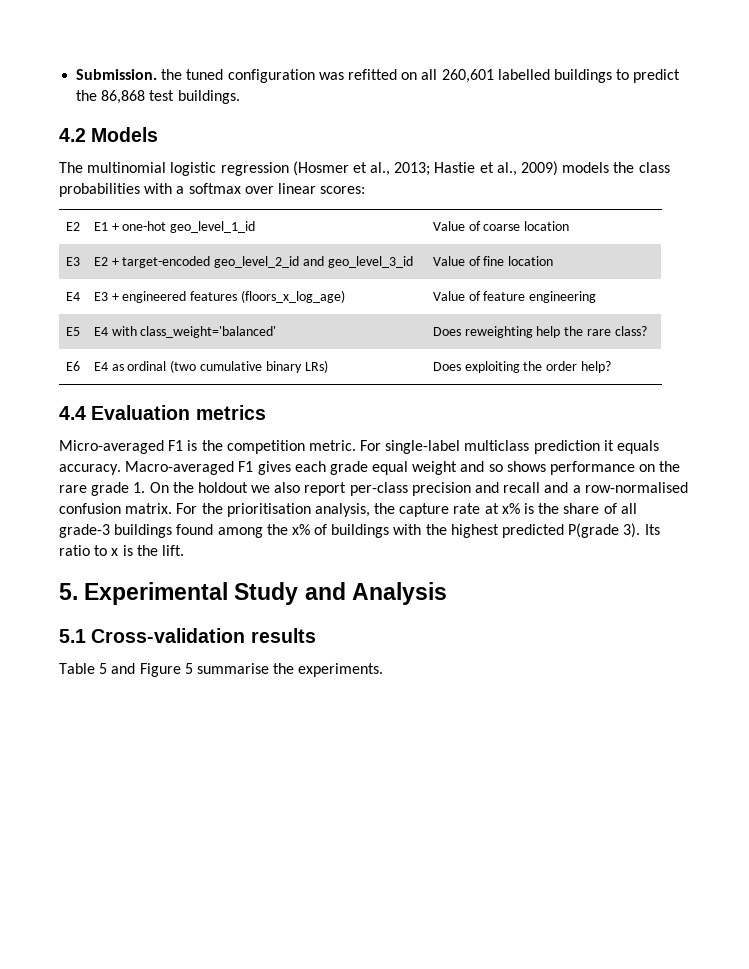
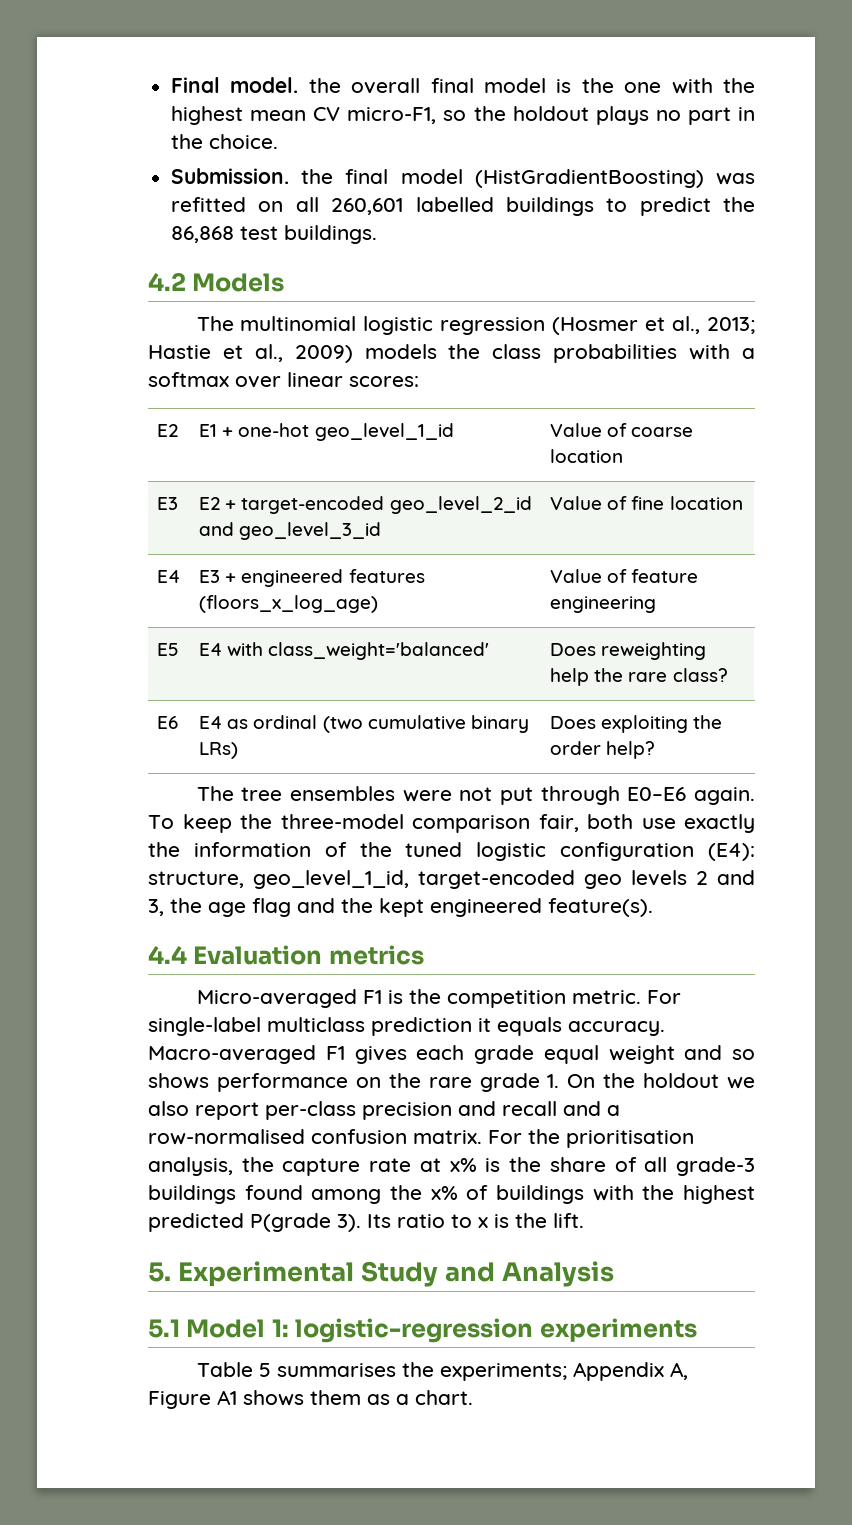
- Submission. the tuned configuration was refitted on all 260,601 labelled buildings to predict the 86,868 test buildings.
+ Final model. the overall final model is the one with the highest mean CV micro-F1, so the holdout plays no part in the choice.
+ Submission. the final model (HistGradientBoosting) was refitted on all 260,601 labelled buildings to predict the 86,868 test buildings.
+ The tree ensembles were not put through E0–E6 again. To keep the three-model comparison fair, both use exactly the information of the tuned logistic configuration (E4): structure, geo_level_1_id, target-encoded geo levels 2 and 3, the age flag and the kept engineered feature(s).
- 5.1 Cross-validation results
- Table 5 and Figure 5 summarise the experiments.
+ 5.1 Model 1: logistic-regression experiments
+ Table 5 summarises the experiments; Appendix A, Figure A1 shows them as a chart.

